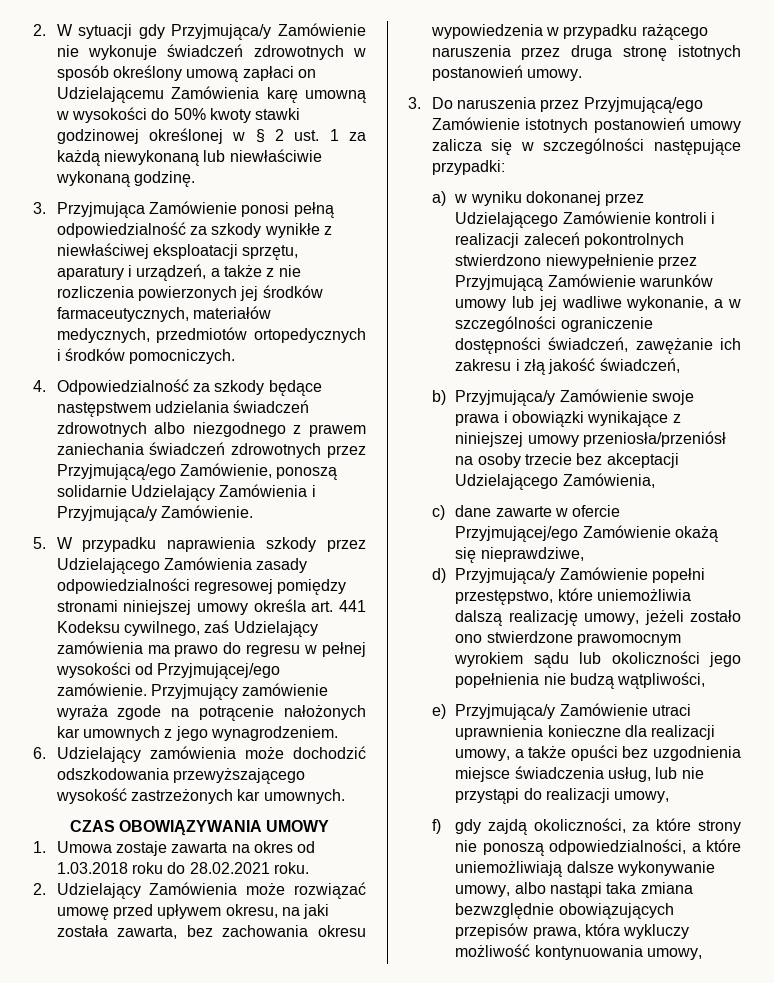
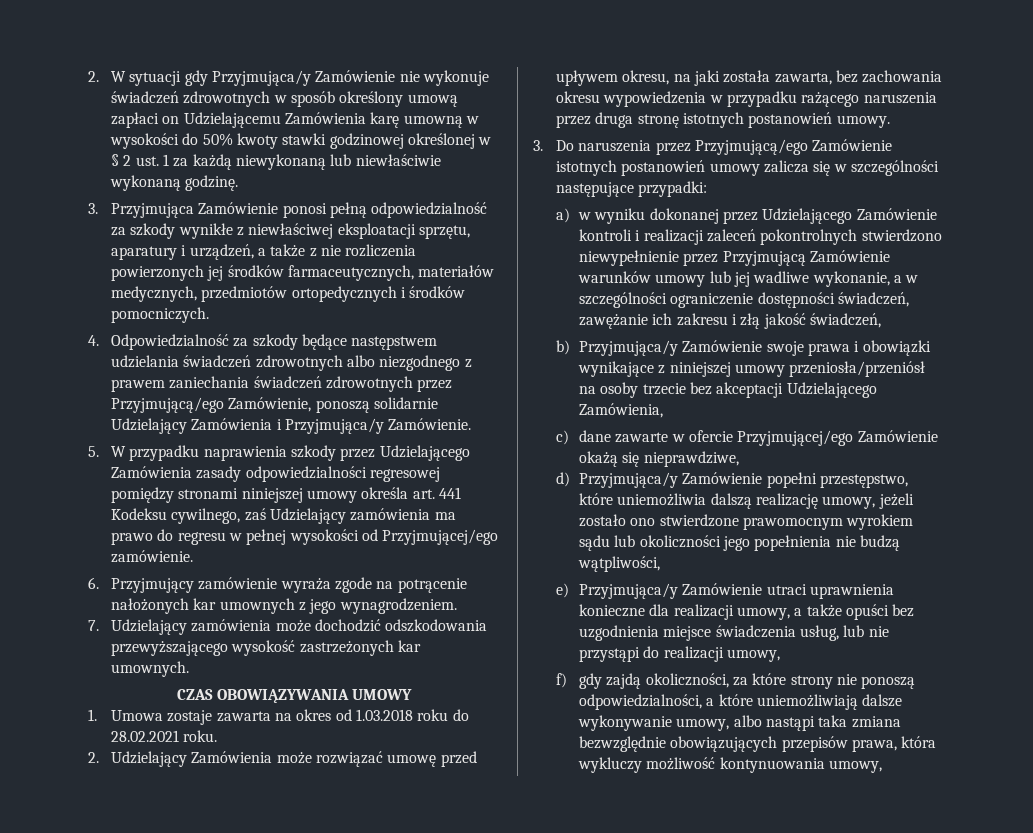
- 5. W przypadku naprawienia szkody przez Udzielającego Zamówienia zasady odpowiedzialności regresowej pomiędzy stronami niniejszej umowy określa art. 441 Kodeksu cywilnego, zaś Udzielający zamówienia ma prawo do regresu w pełnej wysokości od Przyjmującej/ego zamówienie. Przyjmujący zamówienie wyraża zgode na potrącenie nałożonych kar umownych z jego wynagrodzeniem.
+ 5. W przypadku naprawienia szkody przez Udzielającego Zamówienia zasady odpowiedzialności regresowej pomiędzy stronami niniejszej umowy określa art. 441 Kodeksu cywilnego, zaś Udzielający zamówienia ma prawo do regresu w pełnej wysokości od Przyjmującej/ego zamówienie.
+ 6. Przyjmujący zamówienie wyraża zgode na potrącenie nałożonych kar umownych z jego wynagrodzeniem.
- 6. Udzielający zamówienia może dochodzić odszkodowania przewyższającego wysokość zastrzeżonych kar umownych.
+ 7. Udzielający zamówienia może dochodzić odszkodowania przewyższającego wysokość zastrzeżonych kar umownych.

